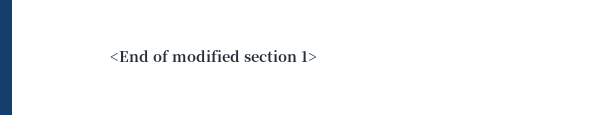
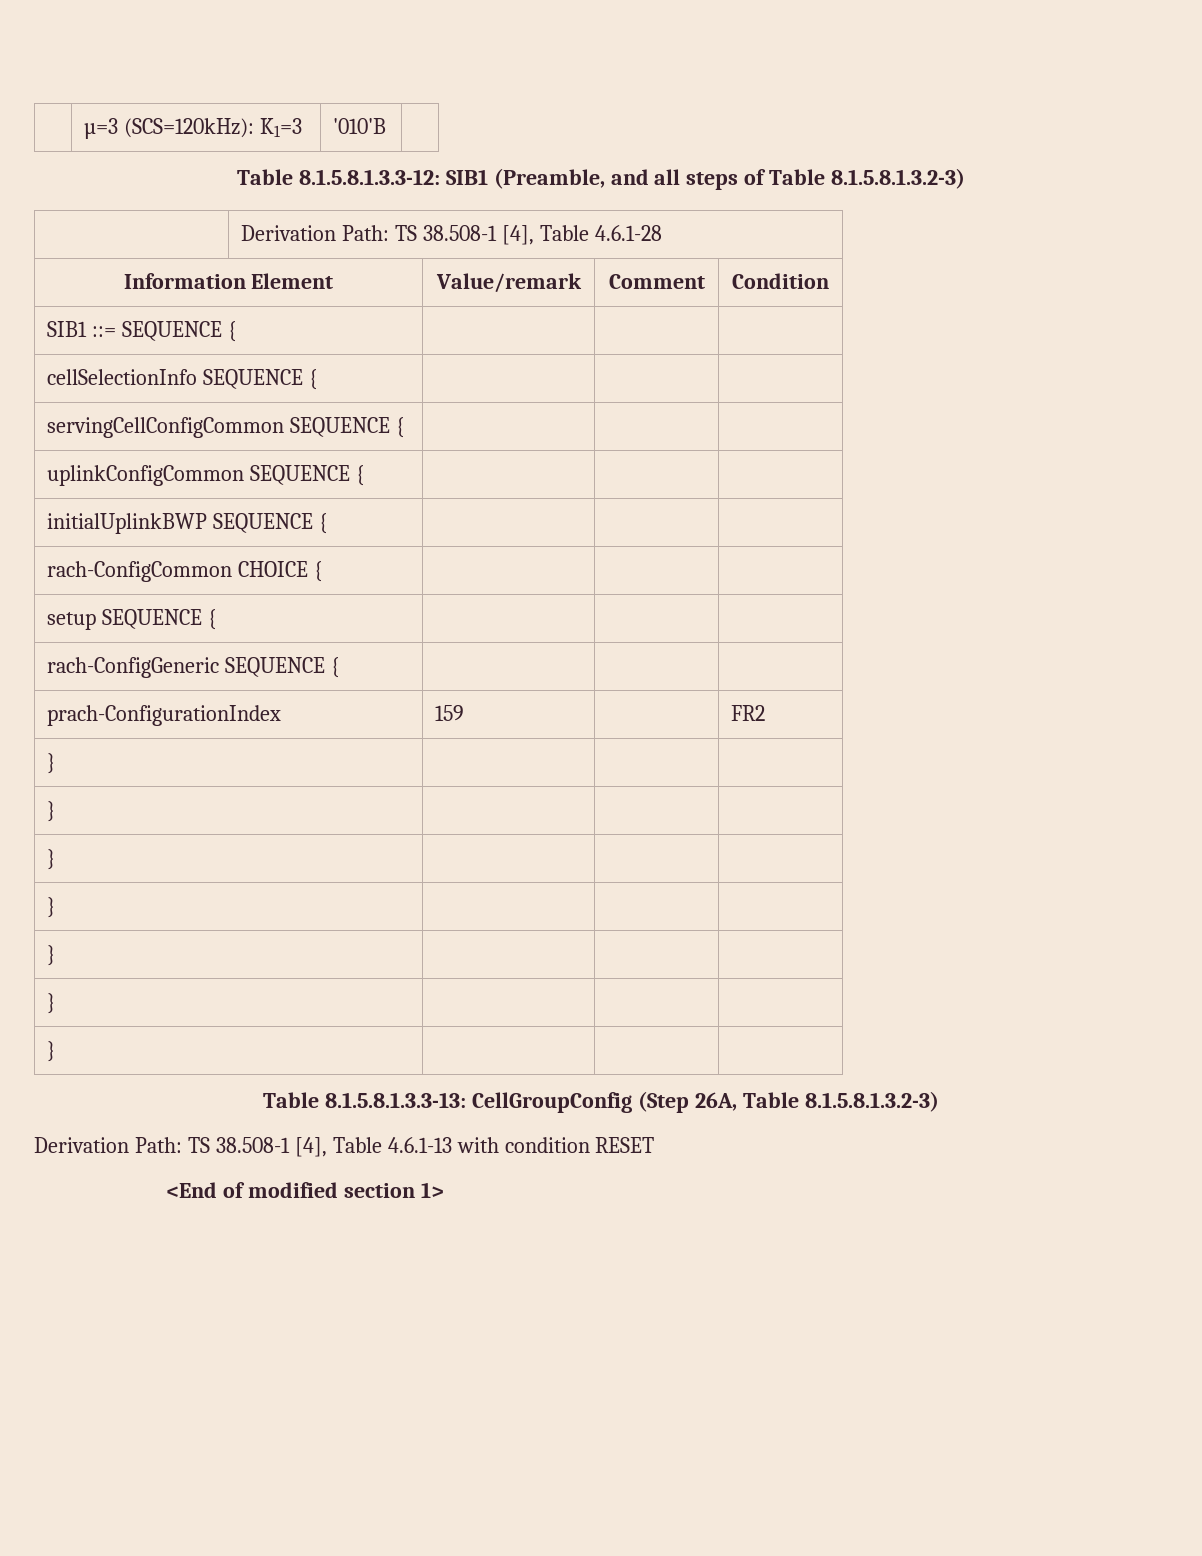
+ | µ=3 (SCS=120kHz): K1=3 | '010'B |
+ Table 8.1.5.8.1.3.3-12: SIB1 (Preamble, and all steps of Table 8.1.5.8.1.3.2-3)
+ | Derivation Path: TS 38.508-1 [4], Table 4.6.1-28
+ Information Element | Value/remark | Comment | Condition
+ SIB1 ::= SEQUENCE { | | |
+ cellSelectionInfo SEQUENCE { | | |
+ servingCellConfigCommon SEQUENCE { | | |
+ uplinkConfigCommon SEQUENCE { | | |
+ initialUplinkBWP SEQUENCE { | | |
+ rach-ConfigCommon CHOICE { | | |
+ setup SEQUENCE { | | |
+ rach-ConfigGeneric SEQUENCE { | | |
+ prach-ConfigurationIndex | 159 | | FR2
+ } | | |
+ } | | |
+ } | | |
+ } | | |
+ } | | |
+ } | | |
+ } | | |
+ Table 8.1.5.8.1.3.3-13: CellGroupConfig (Step 26A, Table 8.1.5.8.1.3.2-3)
+ Derivation Path: TS 38.508-1 [4], Table 4.6.1-13 with condition RESET

